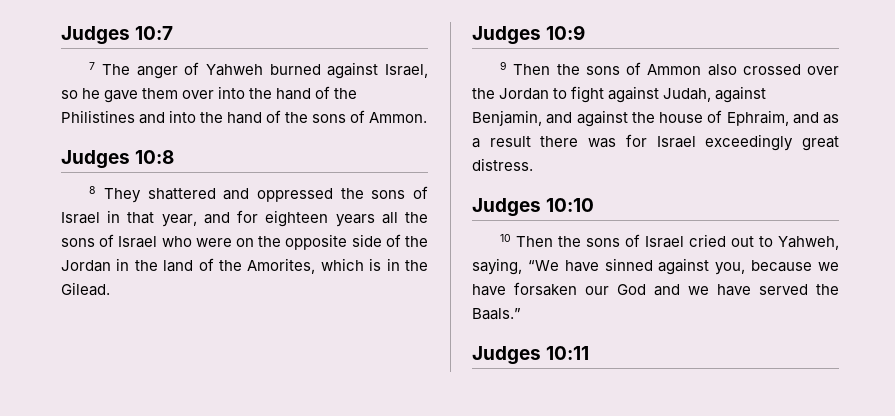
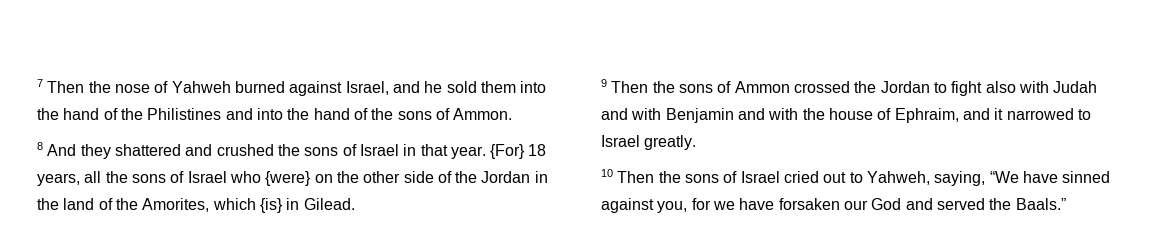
- Judges 10:7
- 7 The anger of Yahweh burned against Israel, so he gave them over into the hand of the Philistines and into the hand of the sons of Ammon.
+ 7 Then the nose of Yahweh burned against Israel, and he sold them into the hand of the Philistines and into the hand of the sons of Ammon.
- Judges 10:8
- 8 They shattered and oppressed the sons of Israel in that year, and for eighteen years all the sons of Israel who were on the opposite side of the Jordan in the land of the Amorites, which is in the Gilead.
+ 8 And they shattered and crushed the sons of Israel in that year. {For} 18 years, all the sons of Israel who {were} on the other side of the Jordan in the land of the Amorites, which {is} in Gilead.
- Judges 10:9
- 9 Then the sons of Ammon also crossed over the Jordan to fight against Judah, against Benjamin, and against the house of Ephraim, and as a result there was for Israel exceedingly great distress.
- Judges 10:10
+ 9 Then the sons of Ammon crossed the Jordan to fight also with Judah and with Benjamin and with the house of Ephraim, and it narrowed to Israel greatly.
- 10 Then the sons of Israel cried out to Yahweh, saying, “We have sinned against you, because we have forsaken our God and we have served the Baals.”
+ 10 Then the sons of Israel cried out to Yahweh, saying, “We have sinned against you, for we have forsaken our God and served the Baals.”
- Judges 10:11

